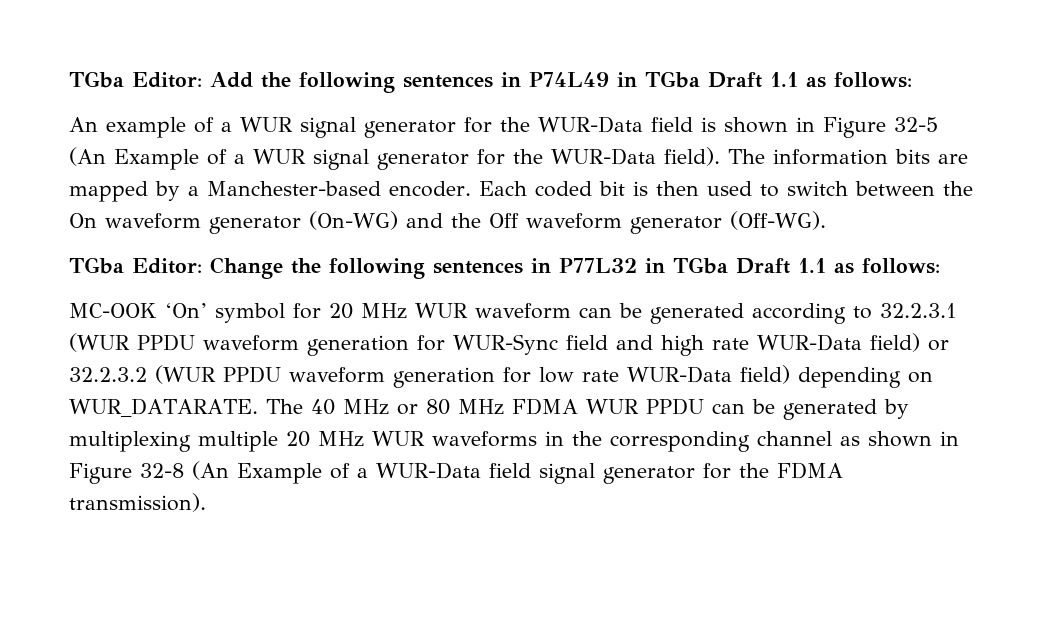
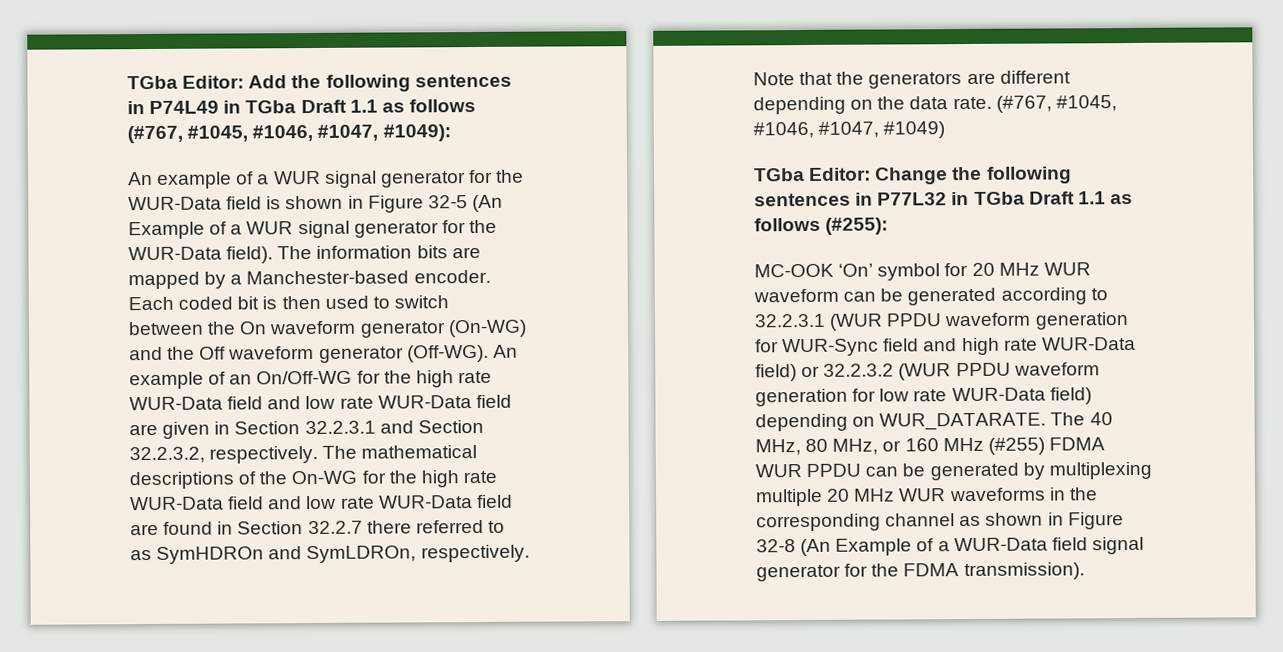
- TGba Editor: Add the following sentences in P74L49 in TGba Draft 1.1 as follows:
+ TGba Editor: Add the following sentences in P74L49 in TGba Draft 1.1 as follows (#767, #1045, #1046, #1047, #1049):
+ An example of an On/Off-WG for the high rate WUR-Data field and low rate WUR-Data field are given in Section 32.2.3.1 and Section 32.2.3.2, respectively. The mathematical descriptions of the On-WG for the high rate WUR-Data field and low rate WUR-Data field are found in Section 32.2.7 there referred to as SymHDROn and SymLDROn, respectively. Note that the generators are different depending on the data rate. (#767, #1045, #1046, #1047, #1049)
- TGba Editor: Change the following sentences in P77L32 in TGba Draft 1.1 as follows:
+ TGba Editor: Change the following sentences in P77L32 in TGba Draft 1.1 as follows (#255):
- The 40 MHz or 80 MHz FDMA WUR PPDU can be generated by multiplexing multiple 20 MHz WUR waveforms in the corresponding channel as shown in Figure 32-8 (An Example of a WUR-Data field signal generator for the FDMA transmission).
+ The 40 MHz, 80 MHz, or 160 MHz (#255) FDMA WUR PPDU can be generated by multiplexing multiple 20 MHz WUR waveforms in the corresponding channel as shown in Figure 32-8 (An Example of a WUR-Data field signal generator for the FDMA transmission).

